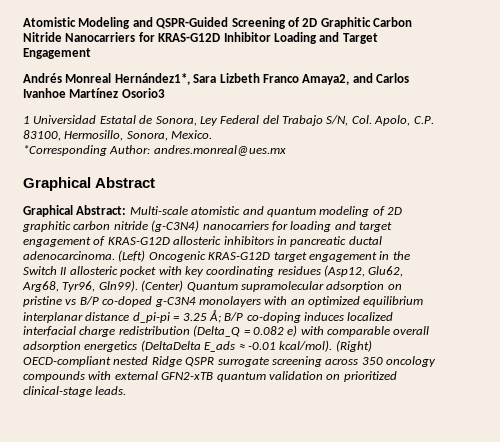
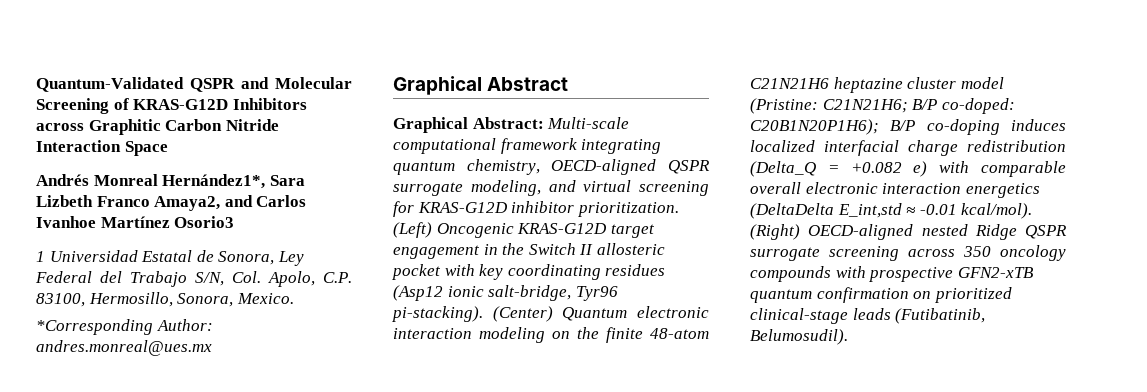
- Atomistic Modeling and QSPR-Guided Screening of 2D Graphitic Carbon Nitride Nanocarriers for KRAS-G12D Inhibitor Loading and Target Engagement
+ Quantum-Validated QSPR and Molecular Screening of KRAS-G12D Inhibitors across Graphitic Carbon Nitride Interaction Space
- Graphical Abstract: Multi-scale atomistic and quantum modeling of 2D graphitic carbon nitride (g-C3N4) nanocarriers for loading and target engagement of KRAS-G12D allosteric inhibitors in pancreatic ductal adenocarcinoma.
+ Graphical Abstract: Multi-scale computational framework integrating quantum chemistry, OECD-aligned QSPR surrogate modeling, and virtual screening for KRAS-G12D inhibitor prioritization.
- (Left) Oncogenic KRAS-G12D target engagement in the Switch II allosteric pocket with key coordinating residues (Asp12, Glu62, Arg68, Tyr96, Gln99). (Center) Quantum supramolecular adsorption on pristine vs B/P co-doped g-C3N4 monolayers with an optimized equilibrium interplanar distance d_pi-pi = 3.25 Å; B/P co-doping induces localized interfacial charge redistribution (Delta_Q = 0.082 e) with comparable overall adsorption energetics (DeltaDelta E_ads ≈ -0.01 kcal/mol).
+ (Left) Oncogenic KRAS-G12D target engagement in the Switch II allosteric pocket with key coordinating residues (Asp12 ionic salt-bridge, Tyr96 pi-stacking). (Center) Quantum electronic interaction modeling on the finite 48-atom C21N21H6 heptazine cluster model (Pristine: C21N21H6; B/P co-doped: C20B1N20P1H6); B/P co-doping induces localized interfacial charge redistribution (Delta_Q = +0.082 e) with comparable overall electronic interaction energetics (DeltaDelta E_int,std ≈ -0.01 kcal/mol).
- (Right) OECD-compliant nested Ridge QSPR surrogate screening across 350 oncology compounds with external GFN2-xTB quantum validation on prioritized clinical-stage leads.
+ (Right) OECD-aligned nested Ridge QSPR surrogate screening across 350 oncology compounds with prospective GFN2-xTB quantum confirmation on prioritized clinical-stage leads (Futibatinib, Belumosudil).

